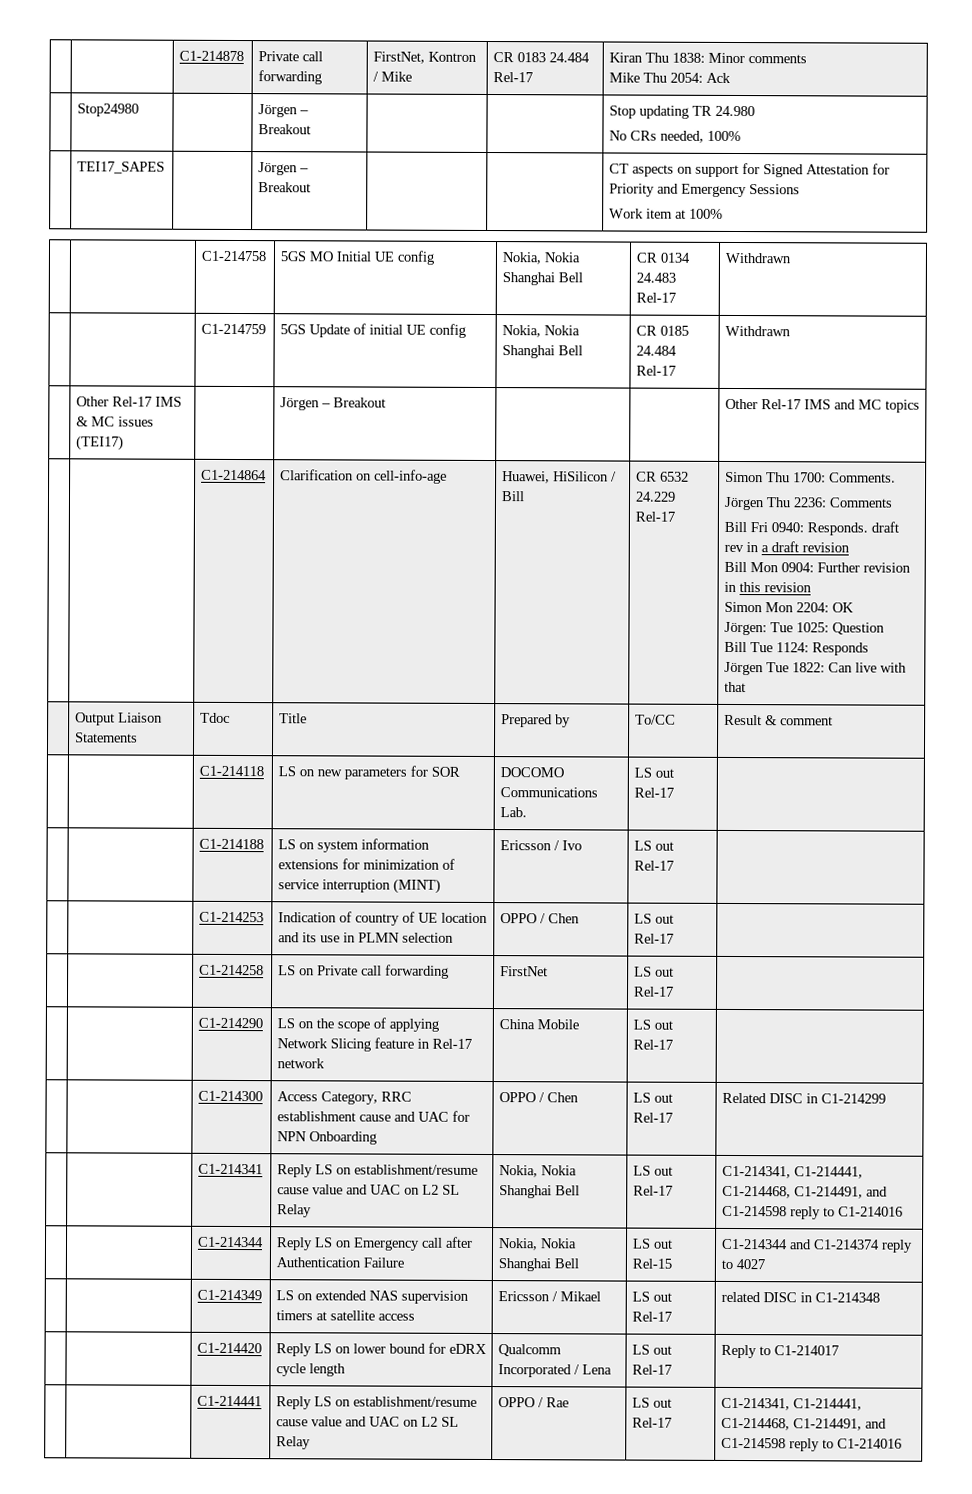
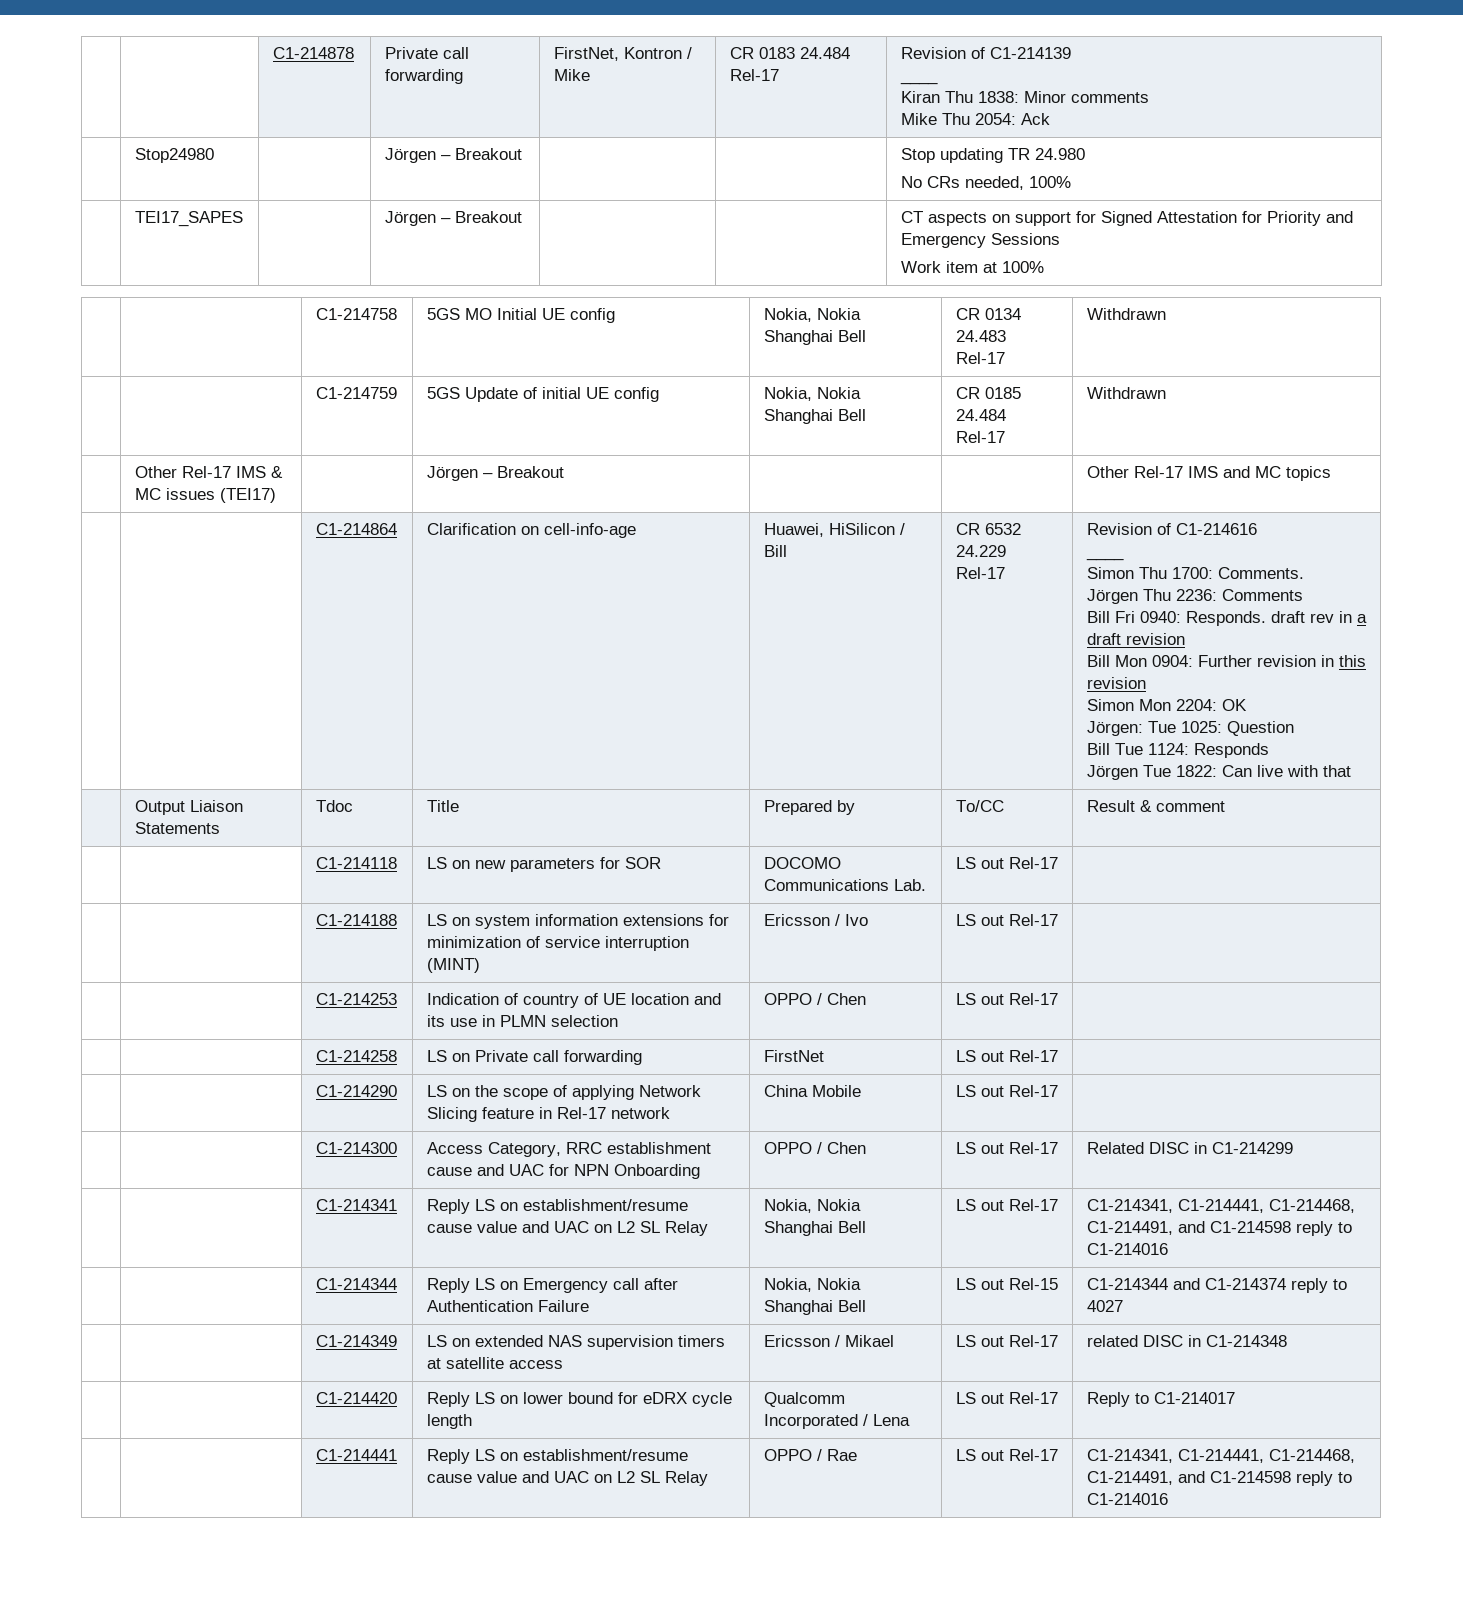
- | | C1-214878 | Private call forwarding | FirstNet, Kontron / Mike | CR 0183 24.484 Rel-17 | Kiran Thu 1838: Minor comments
+ | | C1-214878 | Private call forwarding | FirstNet, Kontron / Mike | CR 0183 24.484 Rel-17 | Revision of C1-214139
+ ____
+ Kiran Thu 1838: Minor comments
+ Revision of C1-214616
+ ____

